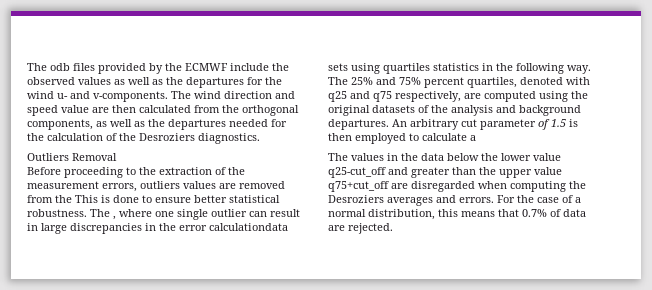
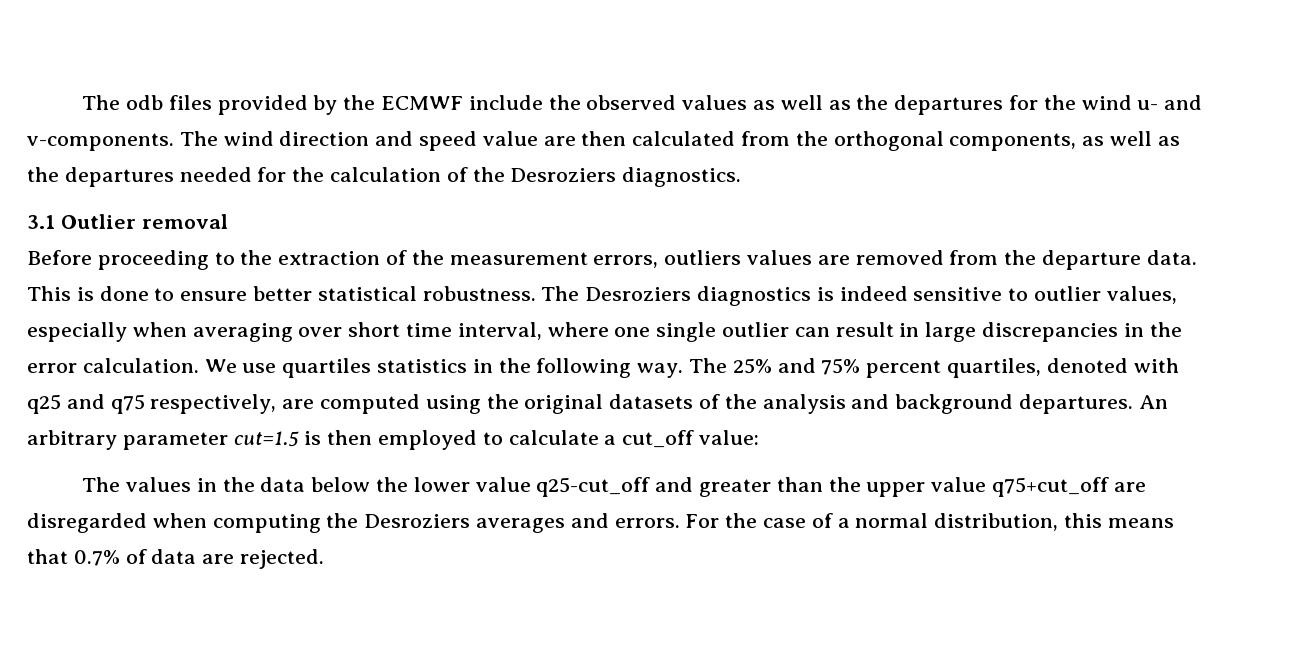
- Outliers Removal
+ 3.1 Outlier removal
- Before proceeding to the extraction of the measurement errors, outliers values are removed from the This is done to ensure better statistical robustness.
+ Before proceeding to the extraction of the measurement errors, outliers values are removed from the departure data. This is done to ensure better statistical robustness.
- The , where one single outlier can result in large discrepancies in the error calculationdata sets using quartiles statistics in the following way.
+ The Desroziers diagnostics is indeed sensitive to outlier values, especially when averaging over short time interval, where one single outlier can result in large discrepancies in the error calculation. We use quartiles statistics in the following way.
- An arbitrary cut parameter of 1.5 is then employed to calculate a
+ An arbitrary parameter cut=1.5 is then employed to calculate a cut_off value:

